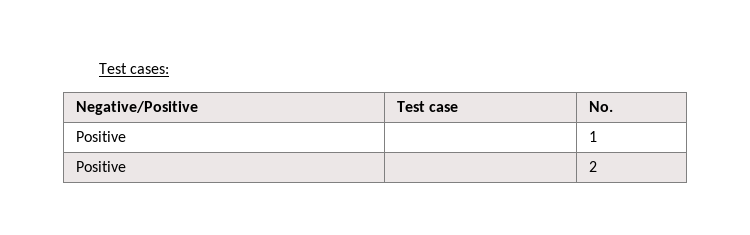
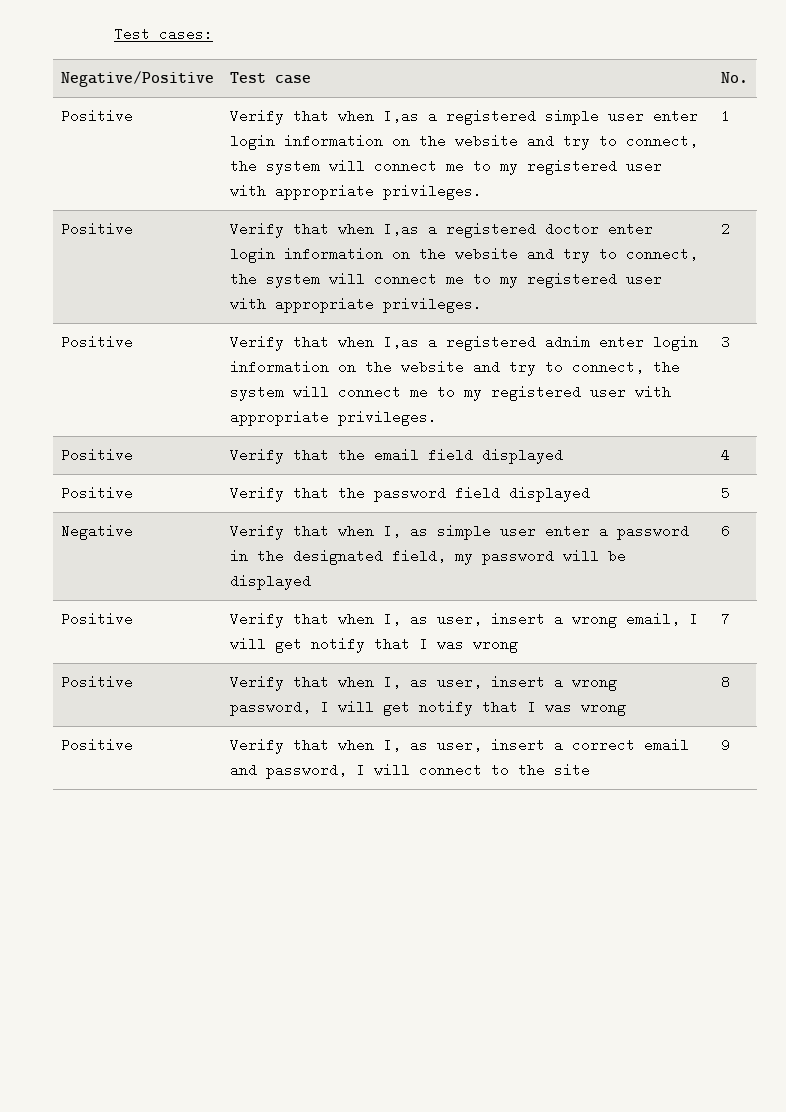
- Positive | | 1
- Positive | | 2
+ Positive | Verify that when I,as a registered simple user enter login information on the website and try to connect, the system will connect me to my registered user with appropriate privileges. | 1
+ Positive | Verify that when I,as a registered doctor enter login information on the website and try to connect, the system will connect me to my registered user with appropriate privileges. | 2
+ Positive | Verify that when I,as a registered adnim enter login information on the website and try to connect, the system will connect me to my registered user with appropriate privileges. | 3
+ Positive | Verify that the email field displayed | 4
+ Positive | Verify that the password field displayed | 5
+ Negative | Verify that when I, as simple user enter a password in the designated field, my password will be displayed | 6
+ Positive | Verify that when I, as user, insert a wrong email, I will get notify that I was wrong | 7
+ Positive | Verify that when I, as user, insert a wrong password, I will get notify that I was wrong | 8
+ Positive | Verify that when I, as user, insert a correct email and password, I will connect to the site | 9

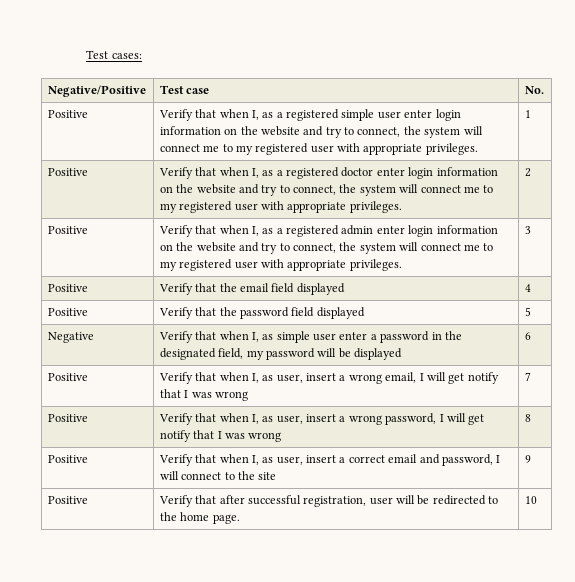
- Positive | Verify that when I,as a registered simple user enter login information on the website and try to connect, the system will connect me to my registered user with appropriate privileges. | 1
+ Positive | Verify that when I, as a registered simple user enter login information on the website and try to connect, the system will connect me to my registered user with appropriate privileges. | 1
- Positive | Verify that when I,as a registered doctor enter login information on the website and try to connect, the system will connect me to my registered user with appropriate privileges. | 2
+ Positive | Verify that when I, as a registered doctor enter login information on the website and try to connect, the system will connect me to my registered user with appropriate privileges. | 2
- Positive | Verify that when I,as a registered adnim enter login information on the website and try to connect, the system will connect me to my registered user with appropriate privileges. | 3
+ Positive | Verify that when I, as a registered admin enter login information on the website and try to connect, the system will connect me to my registered user with appropriate privileges. | 3
+ Positive | Verify that after successful registration, user will be redirected to the home page. | 10

